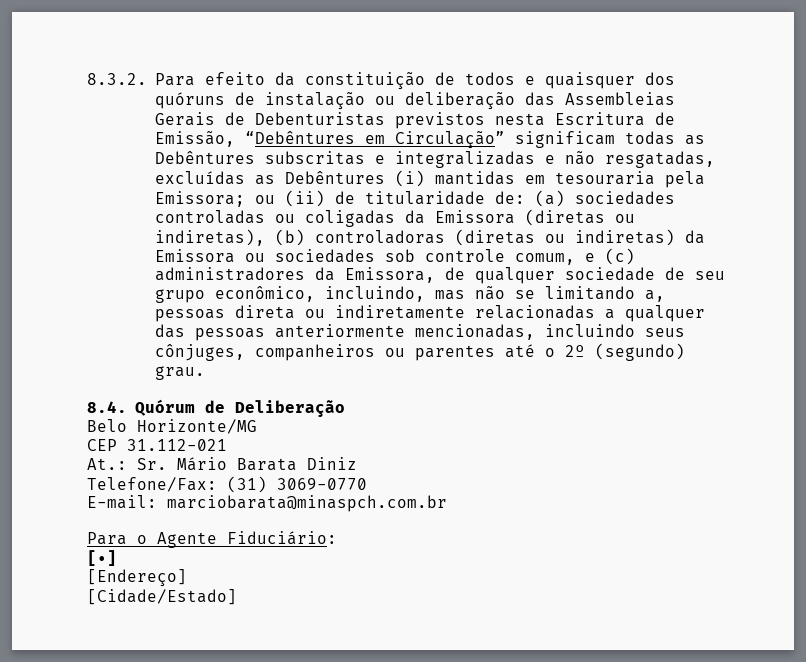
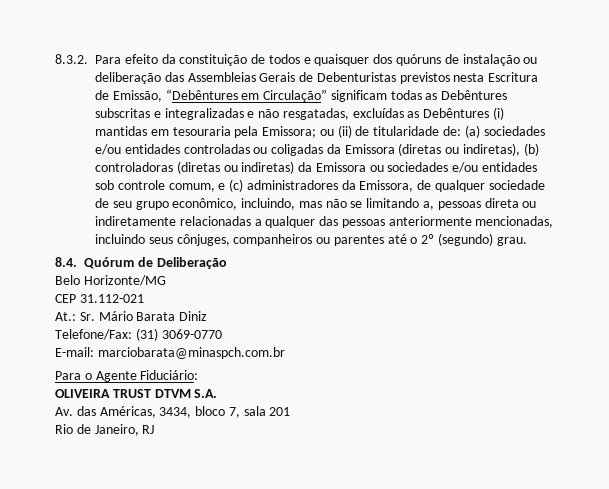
- (a) sociedades controladas ou coligadas da Emissora (diretas ou indiretas), (b) controladoras (diretas ou indiretas) da Emissora ou sociedades sob controle comum, e (c) administradores da Emissora, de qualquer sociedade de seu grupo econômico, incluindo, mas não se limitando a, pessoas direta ou indiretamente relacionadas a qualquer das pessoas anteriormente mencionadas, incluindo seus cônjuges, companheiros ou parentes até o 2º (segundo) grau.
+ (a) sociedades e/ou entidades controladas ou coligadas da Emissora (diretas ou indiretas), (b) controladoras (diretas ou indiretas) da Emissora ou sociedades e/ou entidades sob controle comum, e (c) administradores da Emissora, de qualquer sociedade de seu grupo econômico, incluindo, mas não se limitando a, pessoas direta ou indiretamente relacionadas a qualquer das pessoas anteriormente mencionadas, incluindo seus cônjuges, companheiros ou parentes até o 2º (segundo) grau.
- [•]
- [Endereço]
- [Cidade/Estado]
+ OLIVEIRA TRUST DTVM S.A.
+ Av. das Américas, 3434, bloco 7, sala 201
+ Rio de Janeiro, RJ

